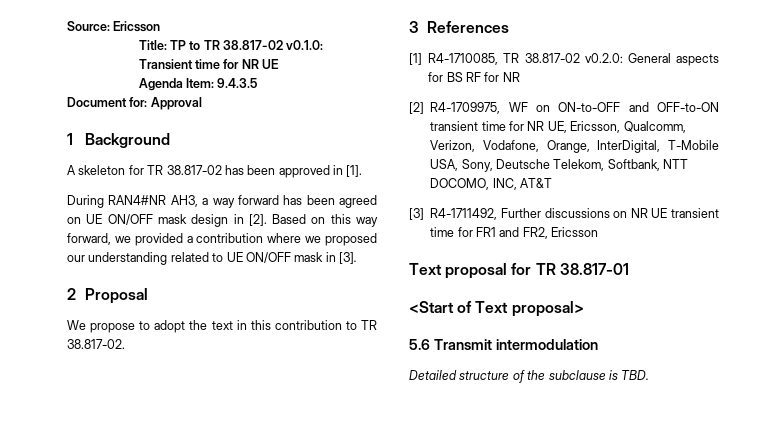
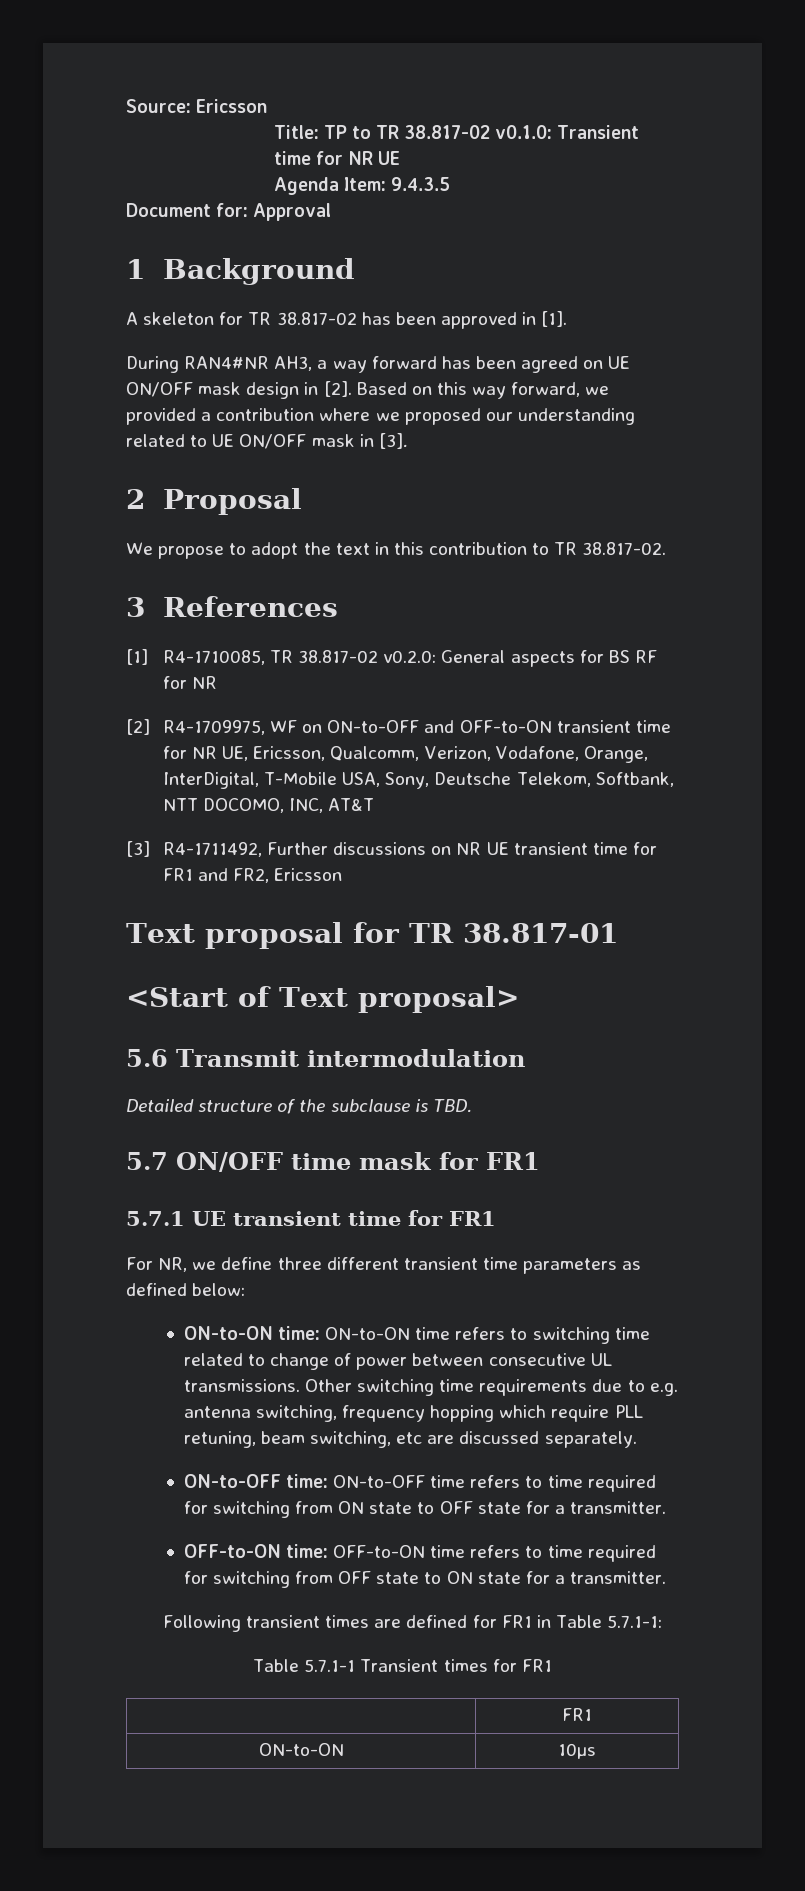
+ 5.7 ON/OFF time mask for FR1
+ 5.7.1 UE transient time for FR1
+ For NR, we define three different transient time parameters as defined below:
+ ON-to-ON time: ON-to-ON time refers to switching time related to change of power between consecutive UL transmissions. Other switching time requirements due to e.g. antenna switching, frequency hopping which require PLL retuning, beam switching, etc are discussed separately.
+ ON-to-OFF time: ON-to-OFF time refers to time required for switching from ON state to OFF state for a transmitter.
+ OFF-to-ON time: OFF-to-ON time refers to time required for switching from OFF state to ON state for a transmitter.
+ Following transient times are defined for FR1 in Table 5.7.1-1:
+ Table 5.7.1-1 Transient times for FR1
+ | FR1
+ ON-to-ON | 10µs

